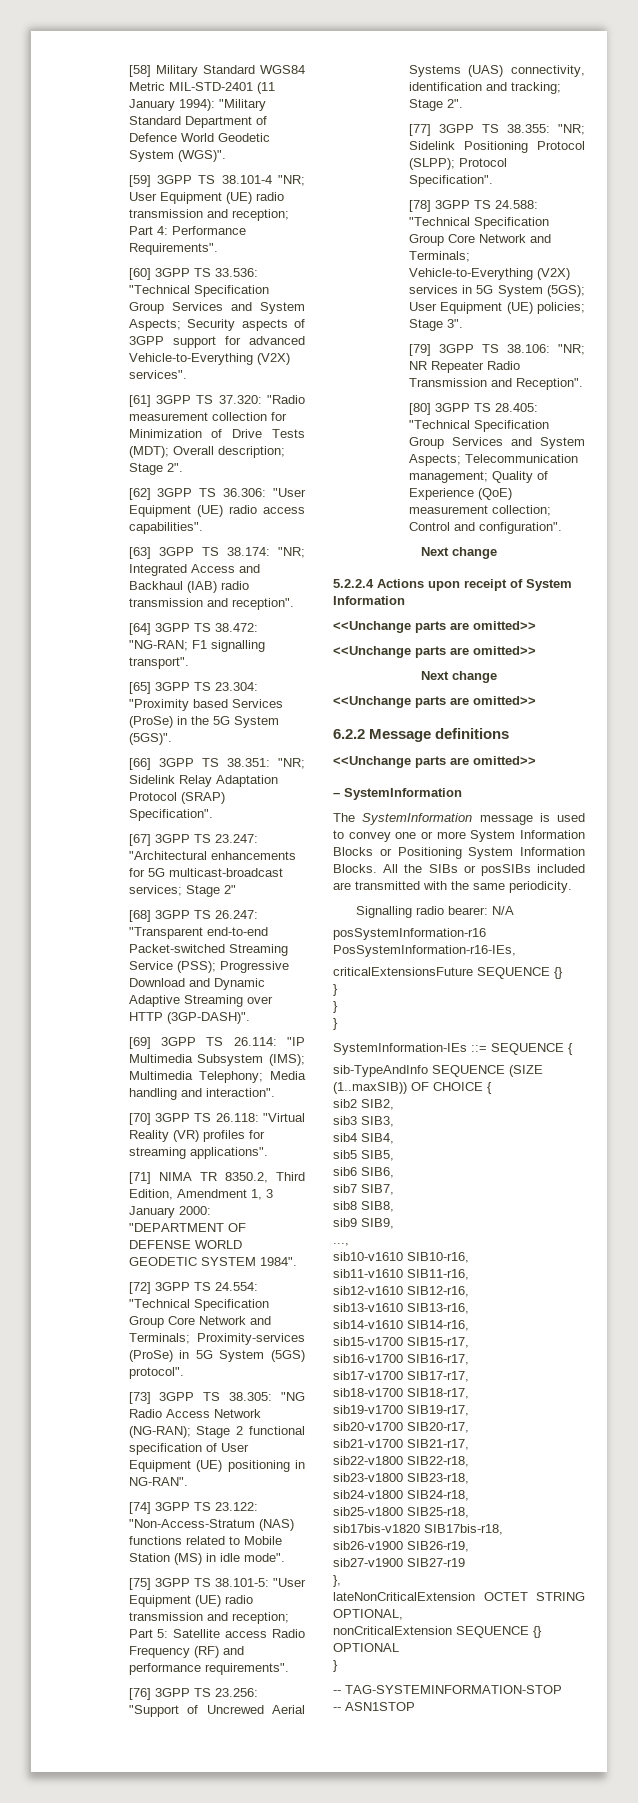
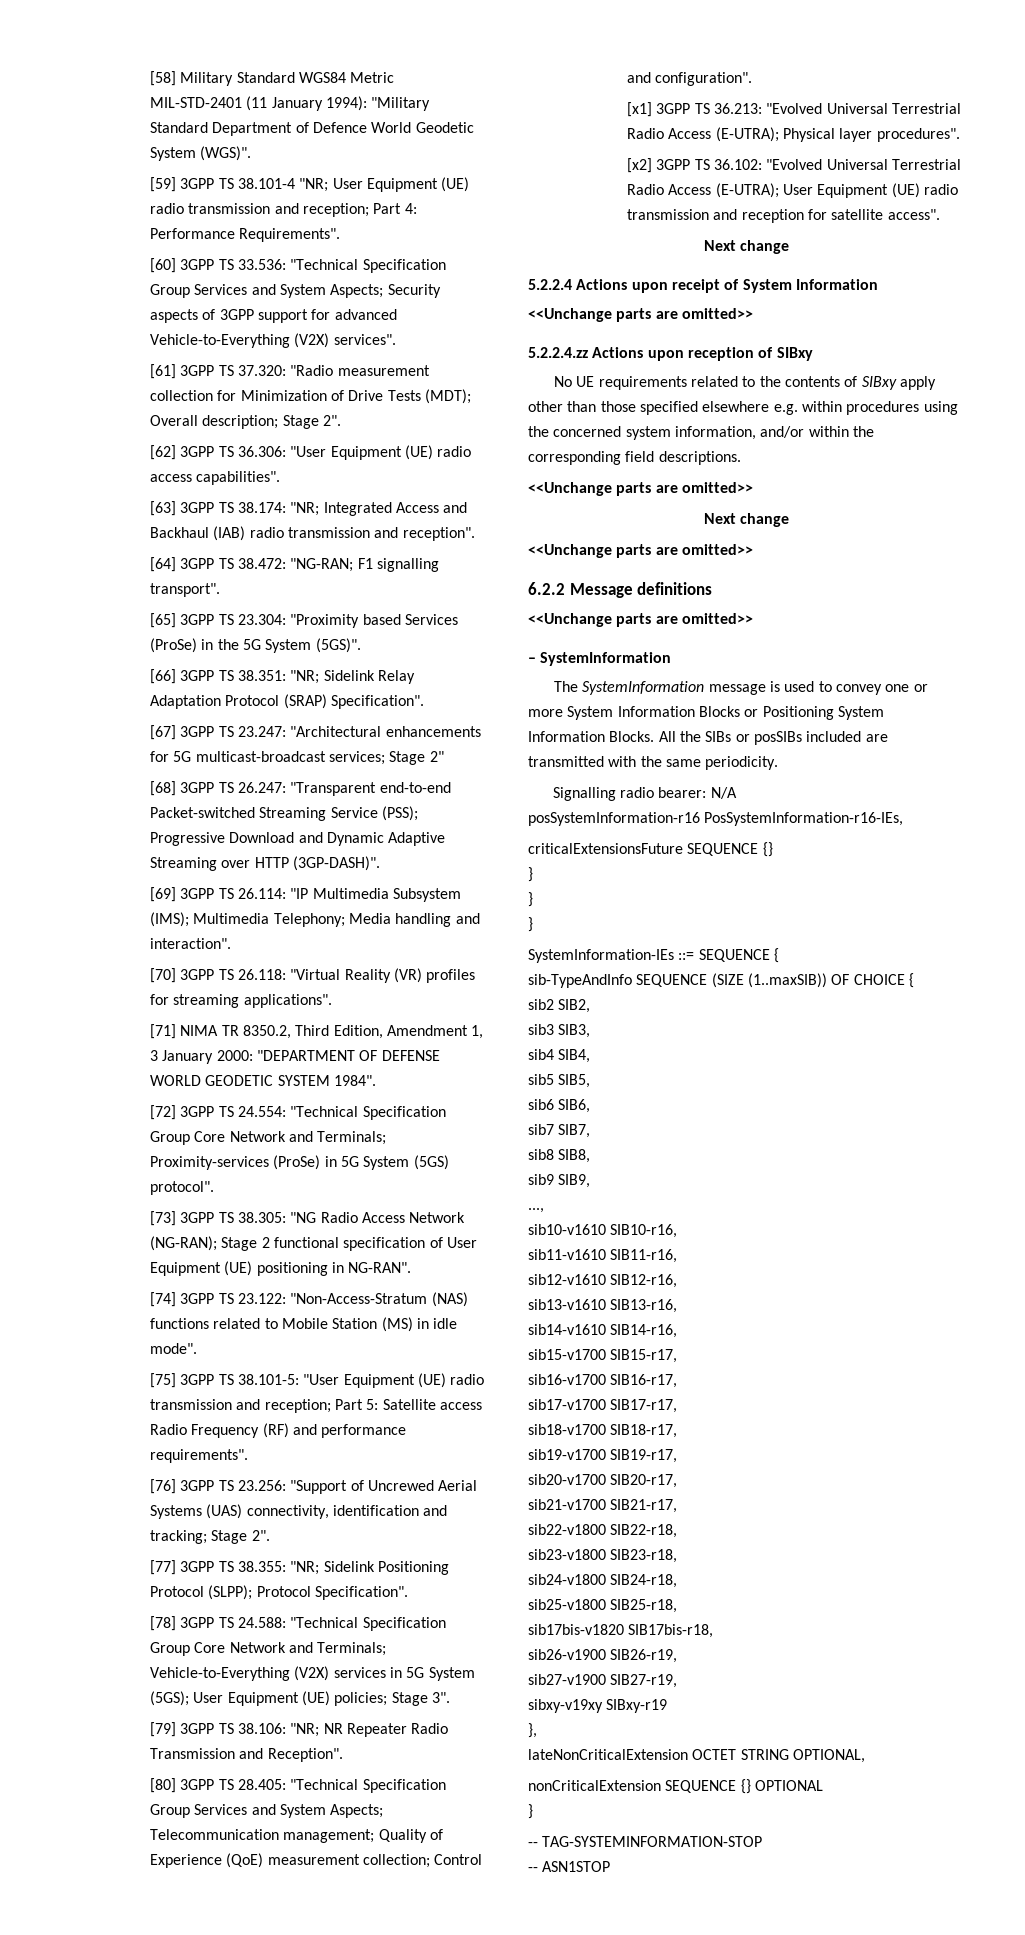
+ [x1] 3GPP TS 36.213: "Evolved Universal Terrestrial Radio Access (E-UTRA); Physical layer procedures".
+ [x2] 3GPP TS 36.102: "Evolved Universal Terrestrial Radio Access (E-UTRA); User Equipment (UE) radio transmission and reception for satellite access".
+ 5.2.2.4.zz Actions upon reception of SIBxy
+ No UE requirements related to the contents of SIBxy apply other than those specified elsewhere e.g. within procedures using the concerned system information, and/or within the corresponding field descriptions.
- sib27-v1900 SIB27-r19
+ sib27-v1900 SIB27-r19,
+ sibxy-v19xy SIBxy-r19

